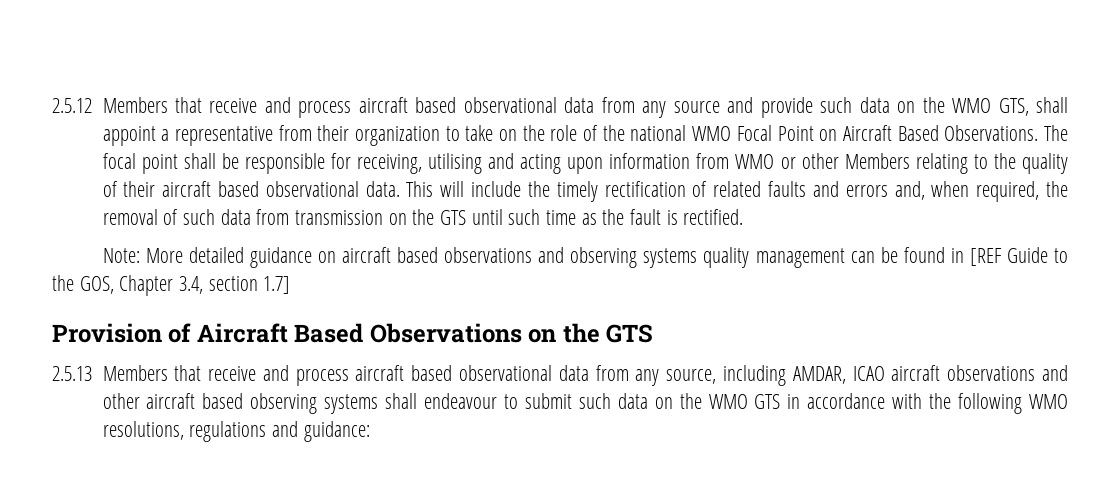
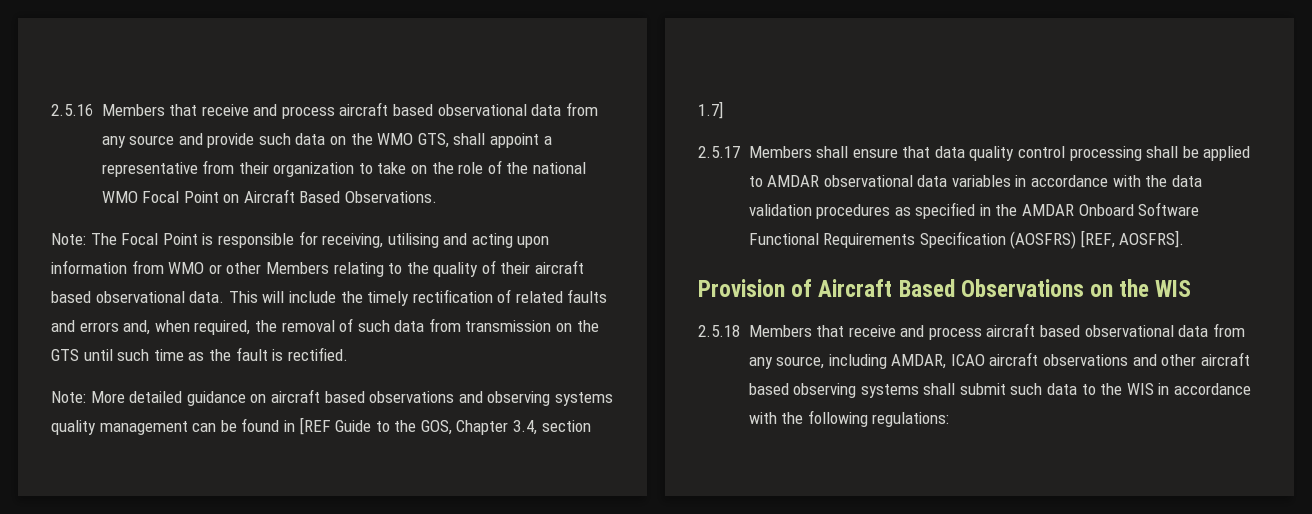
- 2.5.12 Members that receive and process aircraft based observational data from any source and provide such data on the WMO GTS, shall appoint a representative from their organization to take on the role of the national WMO Focal Point on Aircraft Based Observations. The focal point shall be responsible for receiving, utilising and acting upon information from WMO or other Members relating to the quality of their aircraft based observational data.
+ 2.5.16 Members that receive and process aircraft based observational data from any source and provide such data on the WMO GTS, shall appoint a representative from their organization to take on the role of the national WMO Focal Point on Aircraft Based Observations.
+ Note: The Focal Point is responsible for receiving, utilising and acting upon information from WMO or other Members relating to the quality of their aircraft based observational data.
+ 2.5.17 Members shall ensure that data quality control processing shall be applied to AMDAR observational data variables in accordance with the data validation procedures as specified in the AMDAR Onboard Software Functional Requirements Specification (AOSFRS) [REF, AOSFRS].
- Provision of Aircraft Based Observations on the GTS
- 2.5.13 Members that receive and process aircraft based observational data from any source, including AMDAR, ICAO aircraft observations and other aircraft based observing systems shall endeavour to submit such data on the WMO GTS in accordance with the following WMO resolutions, regulations and guidance:
+ Provision of Aircraft Based Observations on the WIS
+ 2.5.18 Members that receive and process aircraft based observational data from any source, including AMDAR, ICAO aircraft observations and other aircraft based observing systems shall submit such data to the WIS in accordance with the following regulations:

